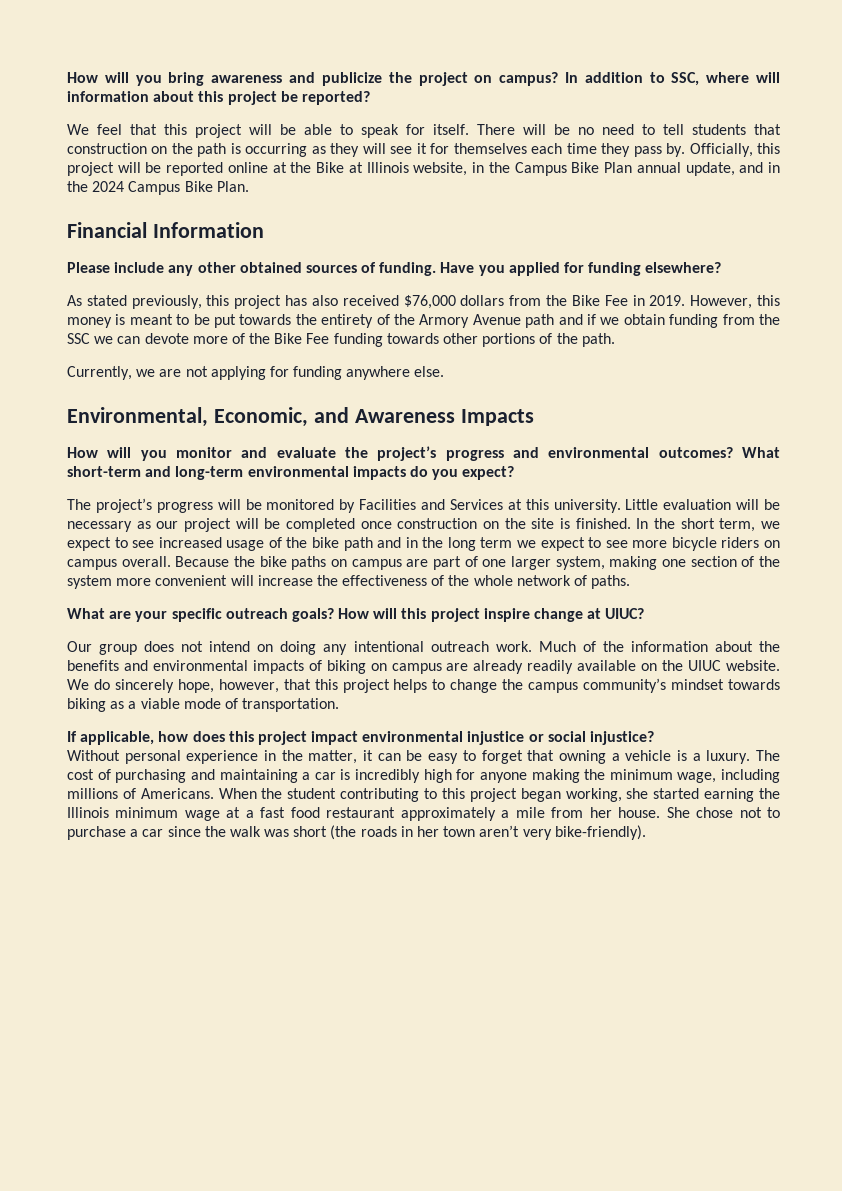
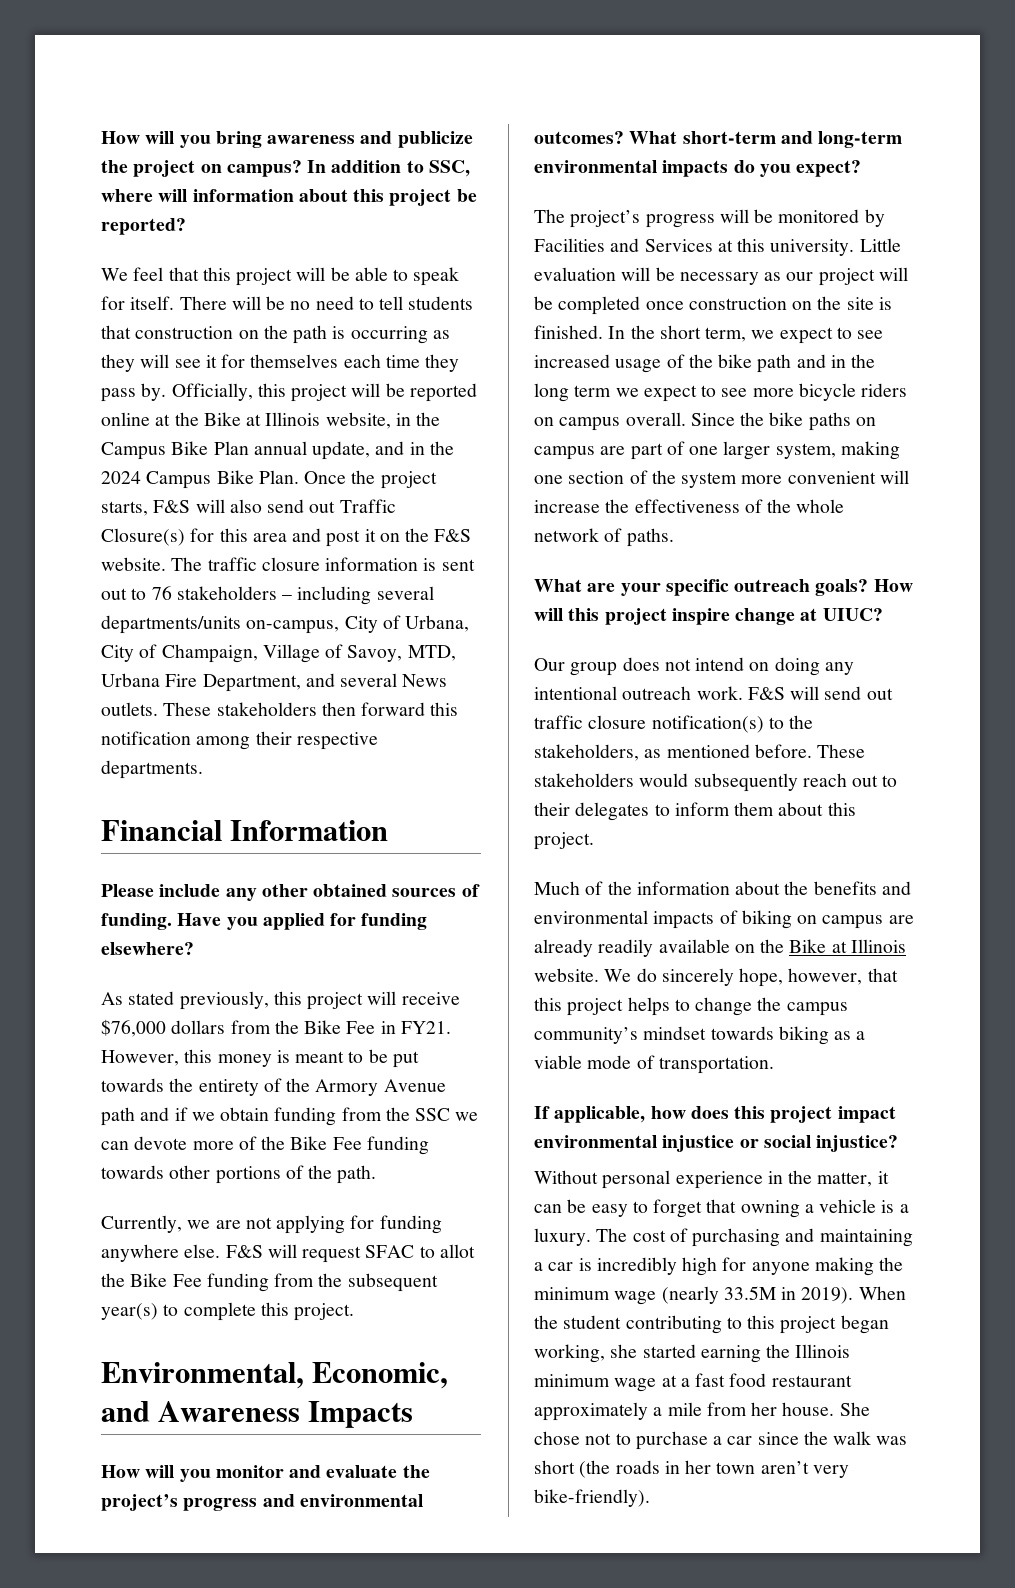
+ Once the project starts, F&S will also send out Traffic Closure(s) for this area and post it on the F&S website. The traffic closure information is sent out to 76 stakeholders – including several departments/units on-campus, City of Urbana, City of Champaign, Village of Savoy, MTD, Urbana Fire Department, and several News outlets. These stakeholders then forward this notification among their respective departments.
- As stated previously, this project has also received $76,000 dollars from the Bike Fee in 2019.
+ As stated previously, this project will receive $76,000 dollars from the Bike Fee in FY21.
+ F&S will request SFAC to allot the Bike Fee funding from the subsequent year(s) to complete this project.
- Because the bike paths on campus are part of one larger system, making one section of the system more convenient will increase the effectiveness of the whole network of paths.
+ Since the bike paths on campus are part of one larger system, making one section of the system more convenient will increase the effectiveness of the whole network of paths.
- Our group does not intend on doing any intentional outreach work. Much of the information about the benefits and environmental impacts of biking on campus are already readily available on the UIUC website.
+ Our group does not intend on doing any intentional outreach work. F&S will send out traffic closure notification(s) to the stakeholders, as mentioned before. These stakeholders would subsequently reach out to their delegates to inform them about this project.
+ Much of the information about the benefits and environmental impacts of biking on campus are already readily available on the Bike at Illinois website.
- The cost of purchasing and maintaining a car is incredibly high for anyone making the minimum wage, including millions of Americans.
+ The cost of purchasing and maintaining a car is incredibly high for anyone making the minimum wage (nearly 33.5M in 2019).

